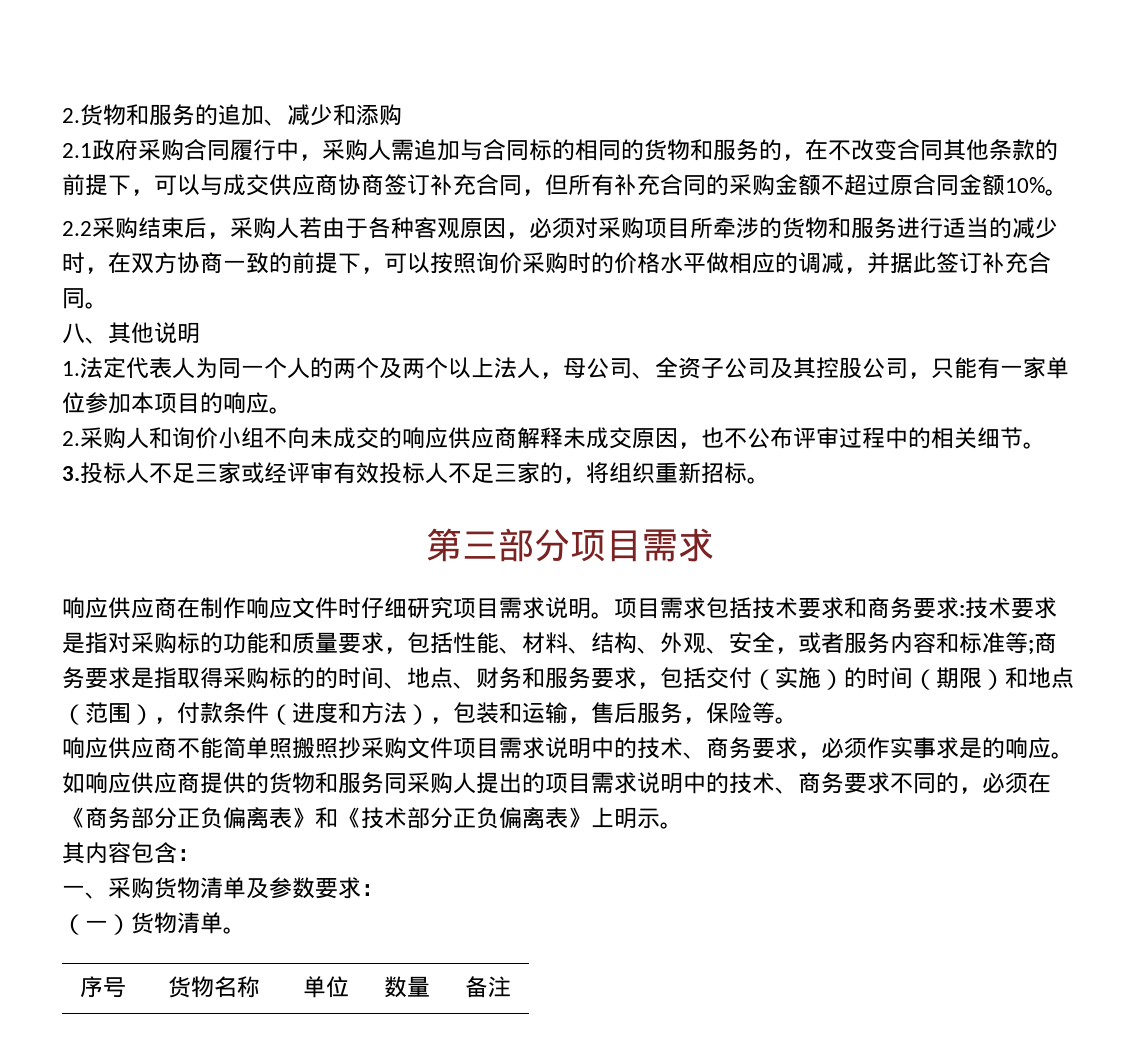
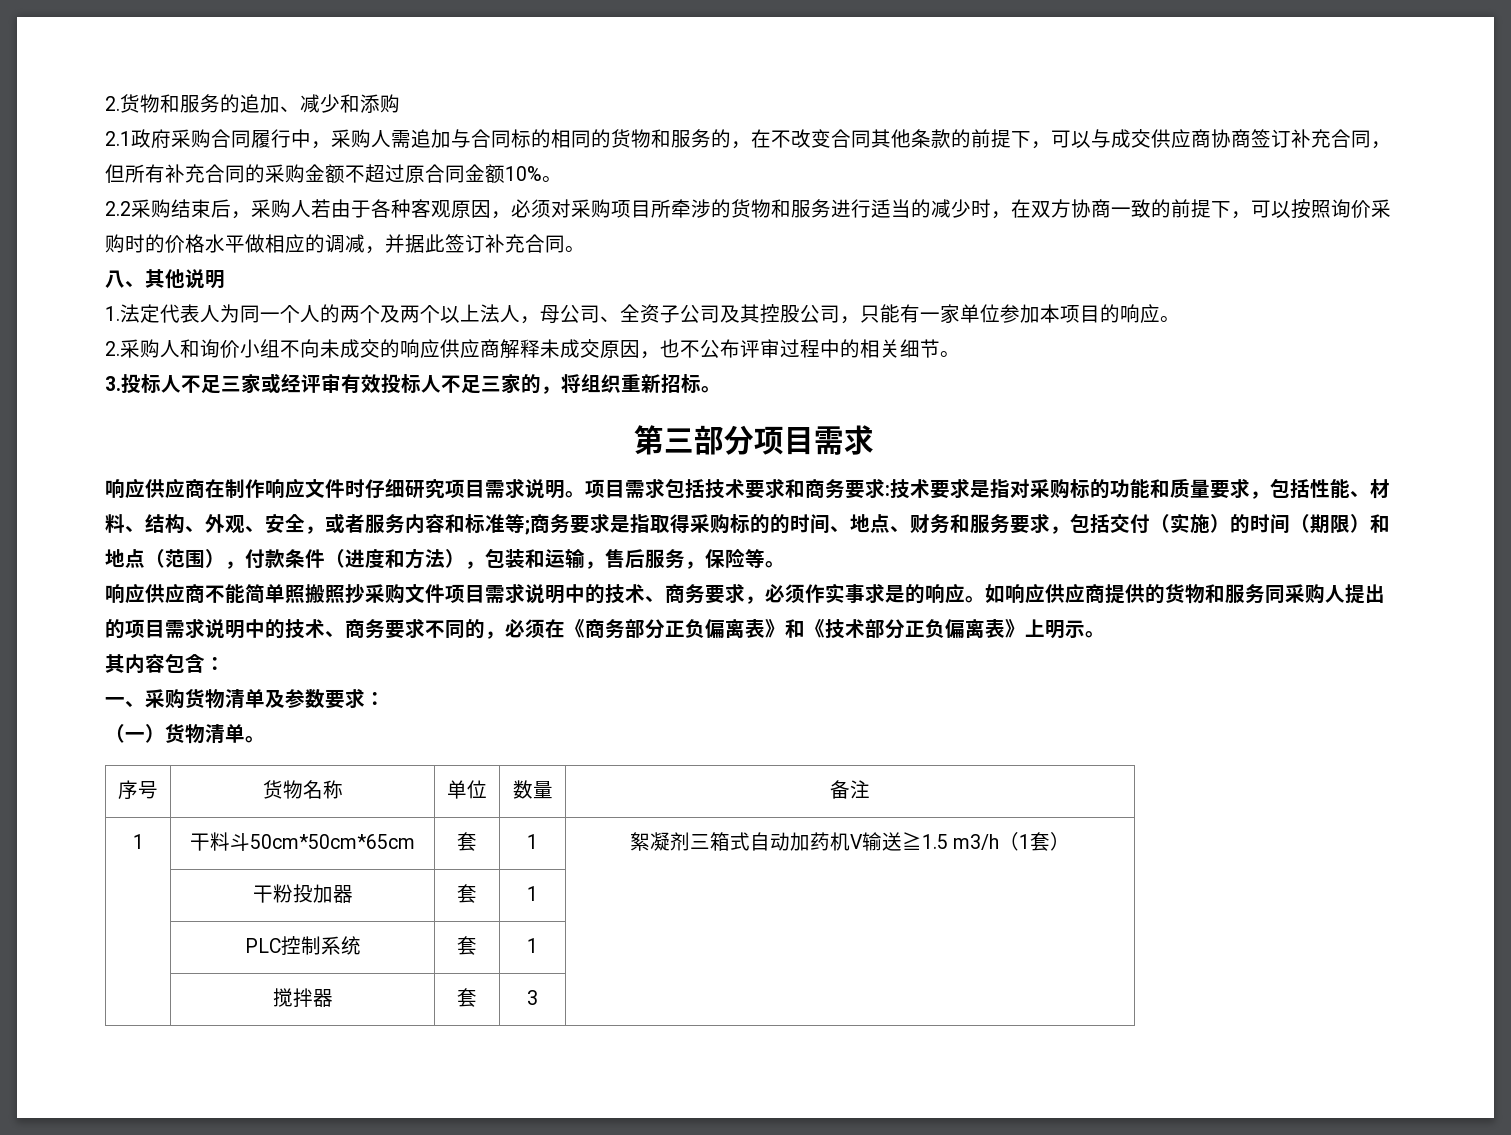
+ 1 | 干料斗50cm*50cm*65cm | 套 | 1 | 絮凝剂三箱式自动加药机V输送≧1.5 m3/h（1套）
+ | 干粉投加器 | 套 | 1 |
+ | PLC控制系统 | 套 | 1 |
+ | 搅拌器 | 套 | 3 |

